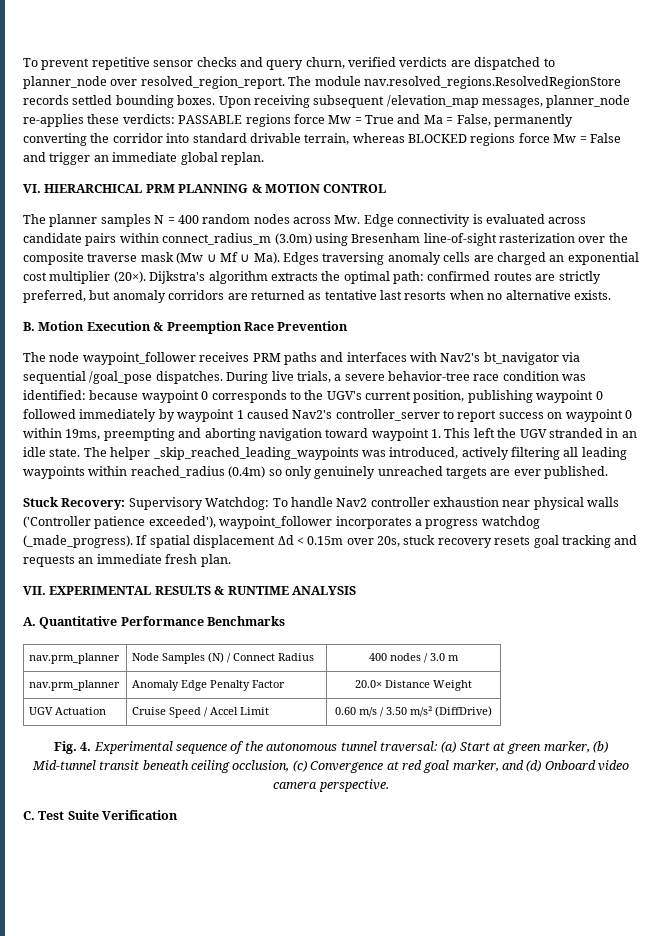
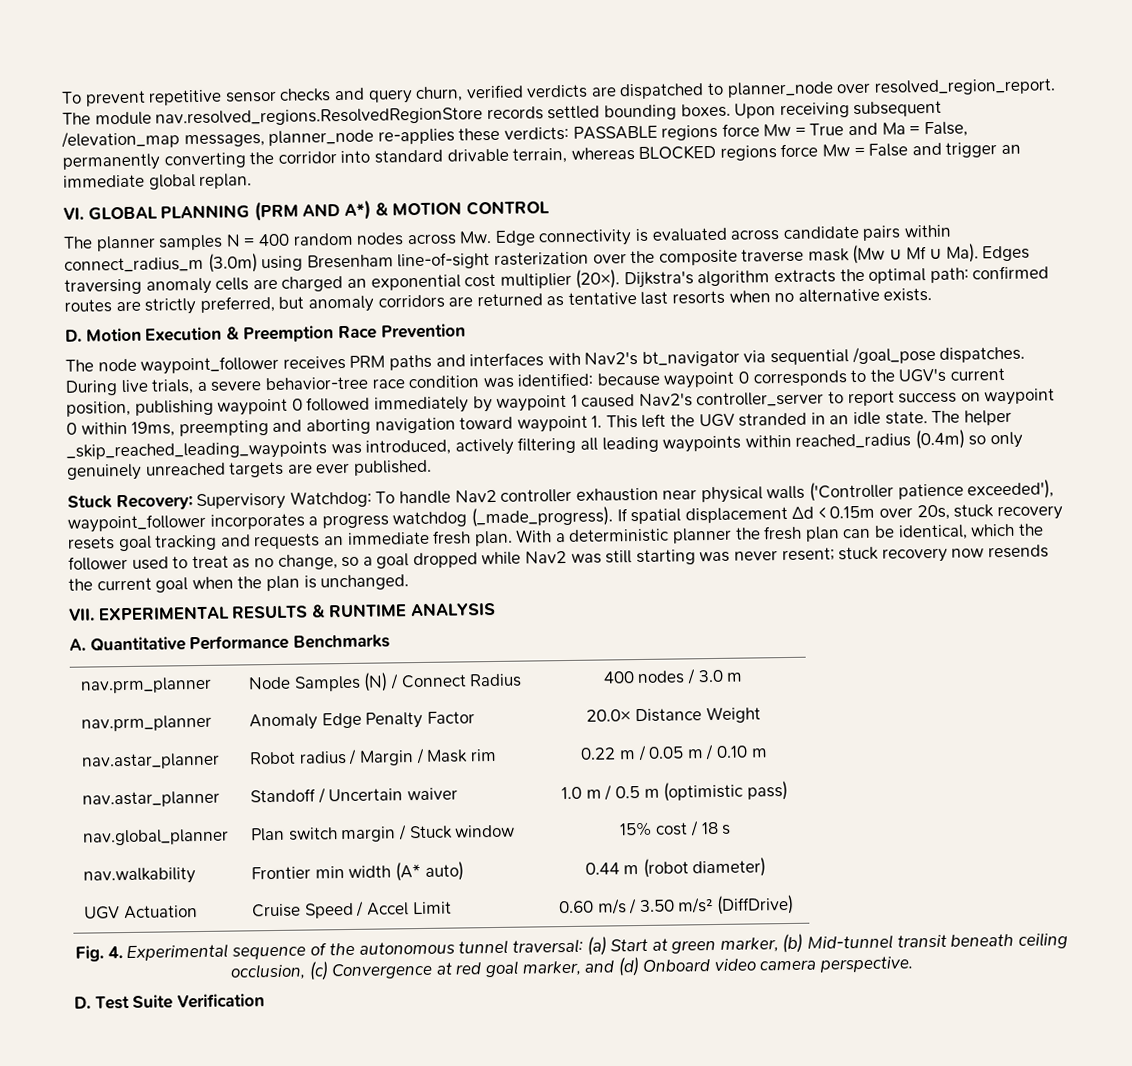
- VI. HIERARCHICAL PRM PLANNING & MOTION CONTROL
+ VI. GLOBAL PLANNING (PRM AND A*) & MOTION CONTROL
- B. Motion Execution & Preemption Race Prevention
+ D. Motion Execution & Preemption Race Prevention
+ With a deterministic planner the fresh plan can be identical, which the follower used to treat as no change, so a goal dropped while Nav2 was still starting was never resent; stuck recovery now resends the current goal when the plan is unchanged.
+ nav.astar_planner | Robot radius / Margin / Mask rim | 0.22 m / 0.05 m / 0.10 m
+ nav.astar_planner | Standoff / Uncertain waiver | 1.0 m / 0.5 m (optimistic pass)
+ nav.global_planner | Plan switch margin / Stuck window | 15% cost / 18 s
+ nav.walkability | Frontier min width (A* auto) | 0.44 m (robot diameter)
- C. Test Suite Verification
+ D. Test Suite Verification

